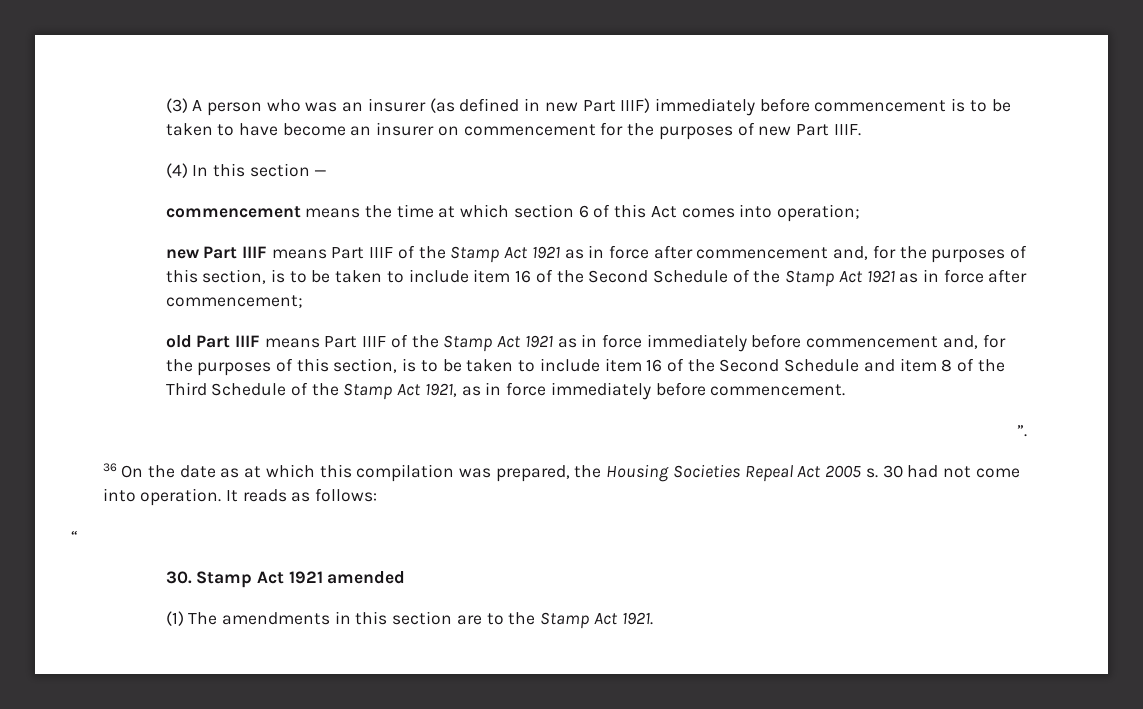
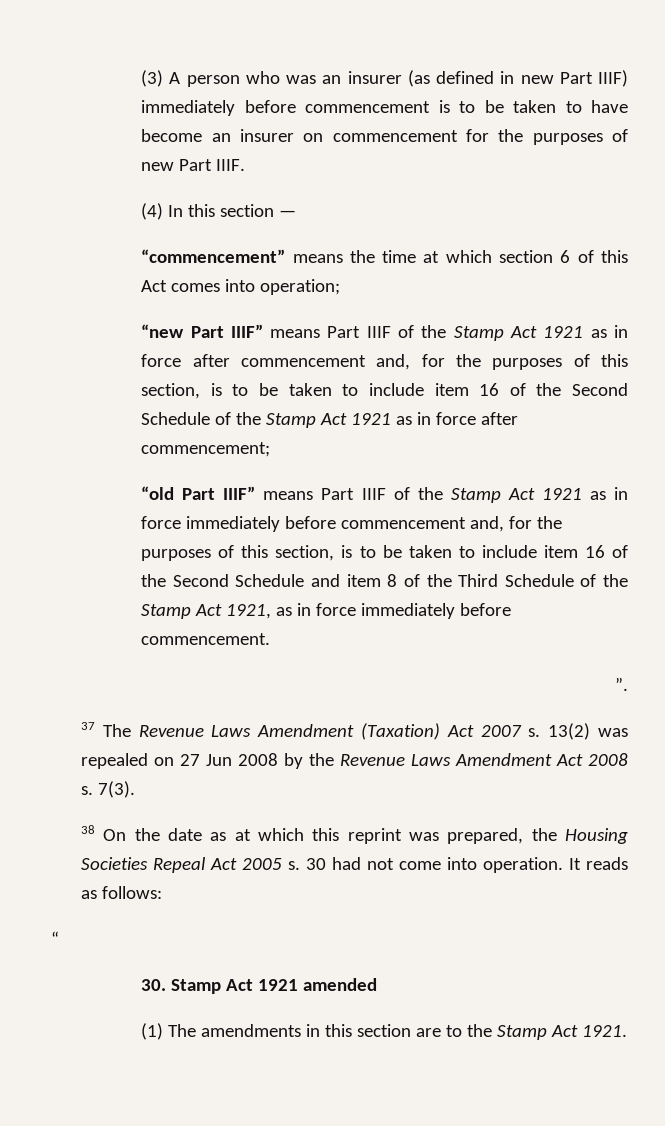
- commencement means the time at which section 6 of this Act comes into operation;
+ “commencement” means the time at which section 6 of this Act comes into operation;
- new Part IIIF means Part IIIF of the Stamp Act 1921 as in force after commencement and, for the purposes of this section, is to be taken to include item 16 of the Second Schedule of the Stamp Act 1921 as in force after commencement;
+ “new Part IIIF” means Part IIIF of the Stamp Act 1921 as in force after commencement and, for the purposes of this section, is to be taken to include item 16 of the Second Schedule of the Stamp Act 1921 as in force after commencement;
- old Part IIIF means Part IIIF of the Stamp Act 1921 as in force immediately before commencement and, for the purposes of this section, is to be taken to include item 16 of the Second Schedule and item 8 of the Third Schedule of the Stamp Act 1921, as in force immediately before commencement.
+ “old Part IIIF” means Part IIIF of the Stamp Act 1921 as in force immediately before commencement and, for the purposes of this section, is to be taken to include item 16 of the Second Schedule and item 8 of the Third Schedule of the Stamp Act 1921, as in force immediately before commencement.
- 36 On the date as at which this compilation was prepared, the Housing Societies Repeal Act 2005 s.
+ 37 The Revenue Laws Amendment (Taxation) Act 2007 s. 13(2) was repealed on 27 Jun 2008 by the Revenue Laws Amendment Act 2008 s. 7(3).
+ 38 On the date as at which this reprint was prepared, the Housing Societies Repeal Act 2005 s.

